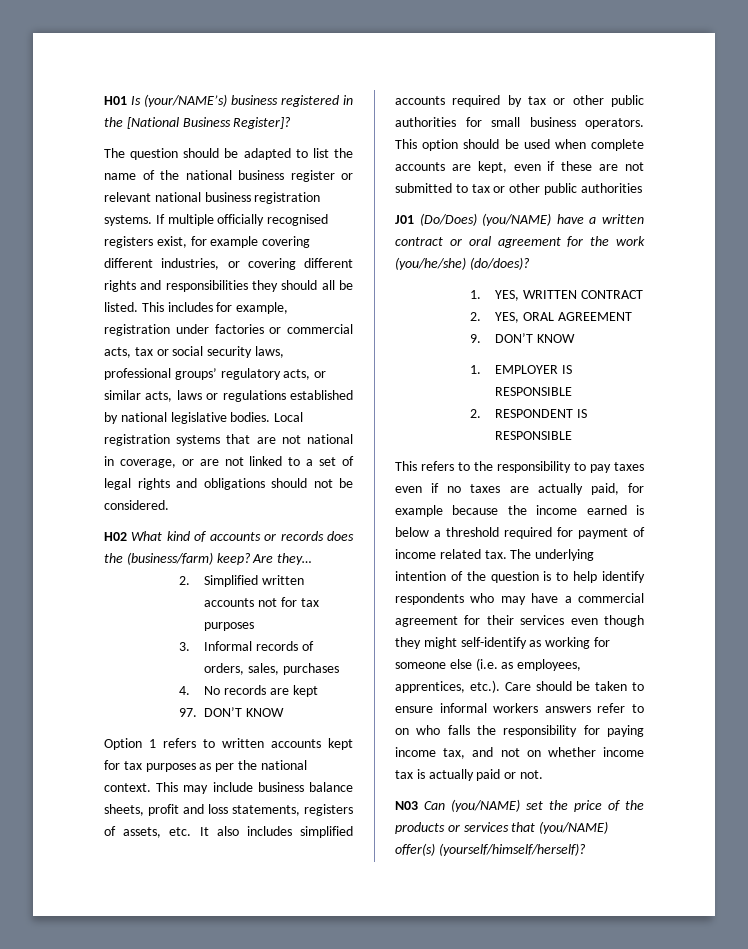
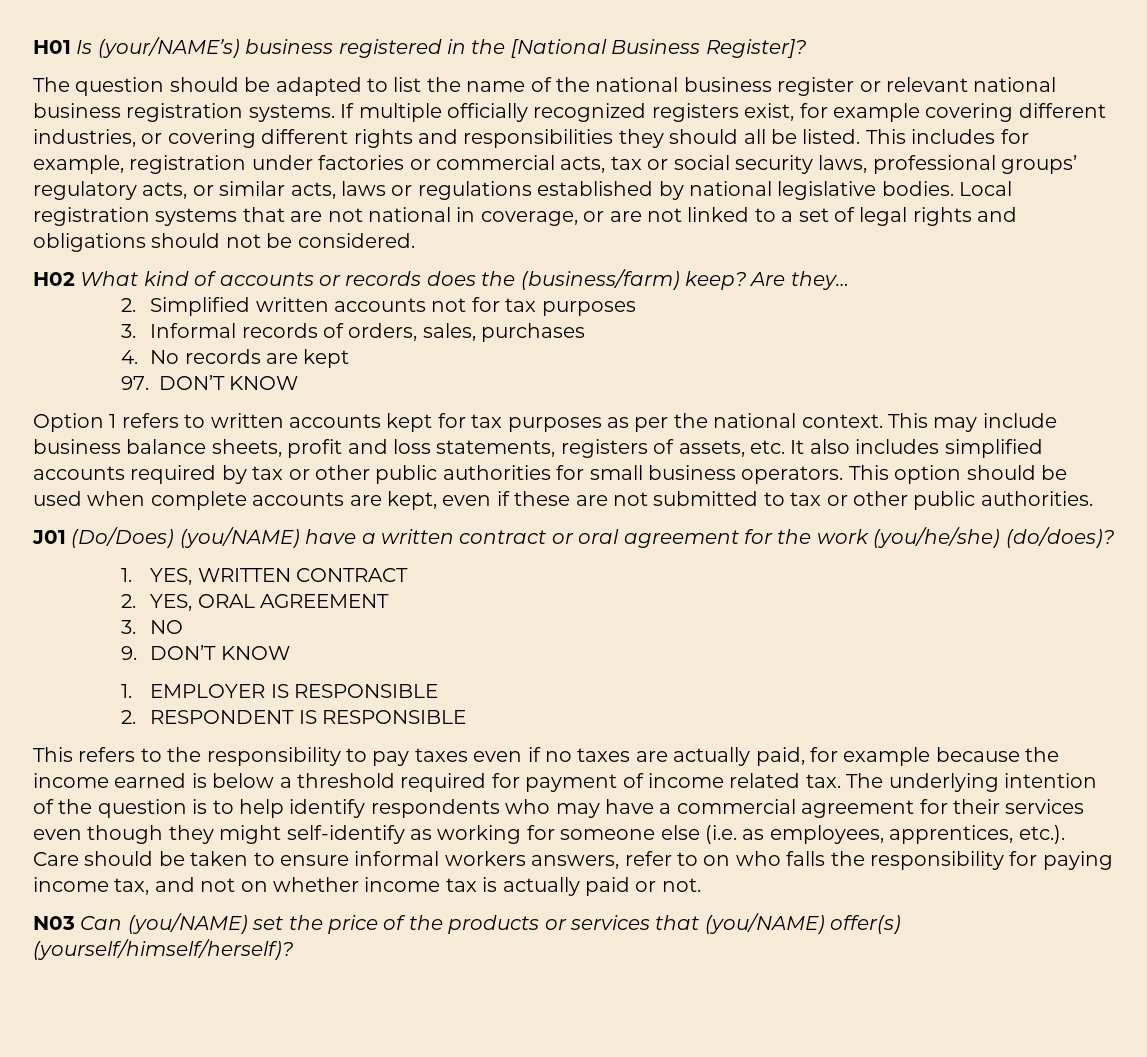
- If multiple officially recognised registers exist, for example covering different industries, or covering different rights and responsibilities they should all be listed.
+ If multiple officially recognized registers exist, for example covering different industries, or covering different rights and responsibilities they should all be listed.
- This option should be used when complete accounts are kept, even if these are not submitted to tax or other public authorities
+ This option should be used when complete accounts are kept, even if these are not submitted to tax or other public authorities.
+ 3. NO
- The underlying intention of the question is to help identify respondents who may have a commercial agreement for their services even though they might self-identify as working for someone else (i.e. as employees, apprentices, etc.). Care should be taken to ensure informal workers answers refer to on who falls the responsibility for paying income tax, and not on whether income tax is actually paid or not.
+ The underlying intention of the question is to help identify respondents who may have a commercial agreement for their services even though they might self-identify as working for someone else (i.e. as employees, apprentices, etc.). Care should be taken to ensure informal workers answers, refer to on who falls the responsibility for paying income tax, and not on whether income tax is actually paid or not.

